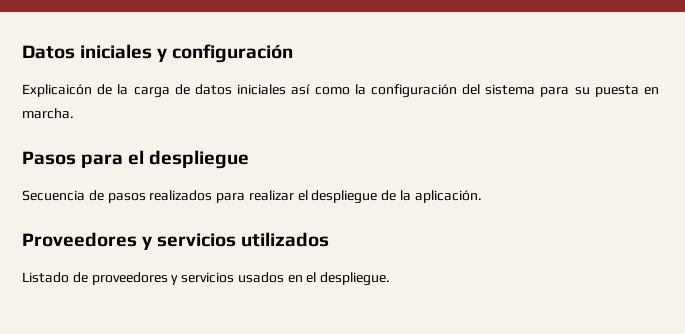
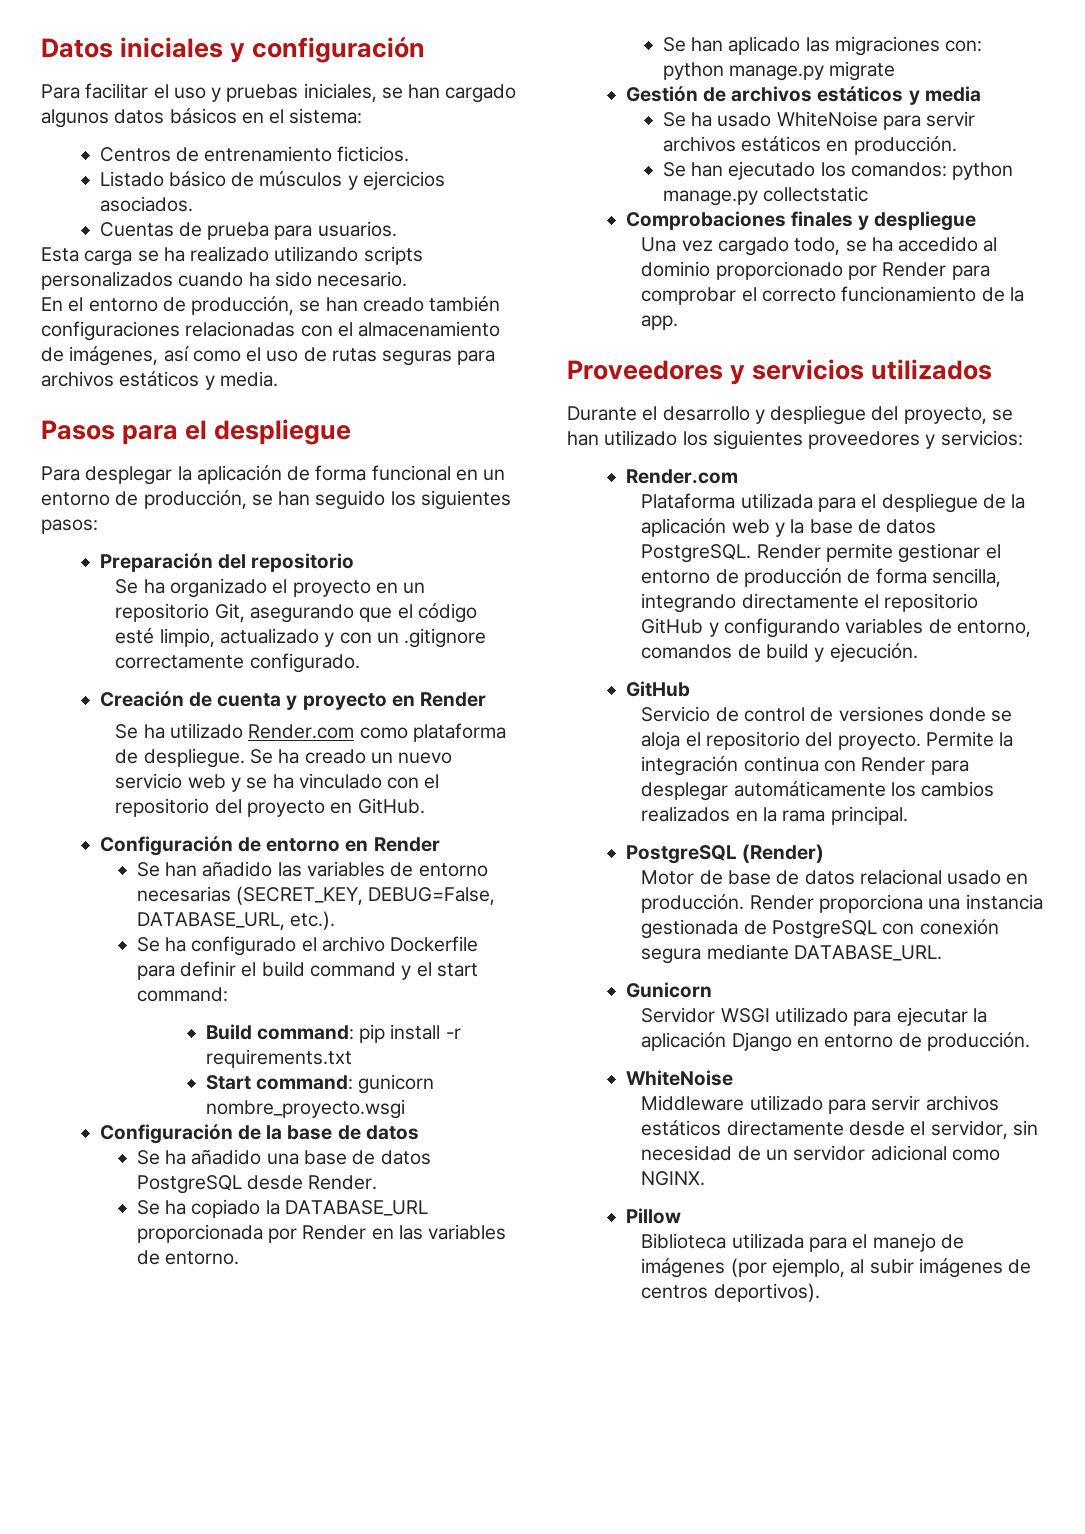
- Explicaicón de la carga de datos iniciales así como la configuración del sistema para su puesta en marcha.
+ Para facilitar el uso y pruebas iniciales, se han cargado algunos datos básicos en el sistema:
+ Centros de entrenamiento ficticios.
+ Listado básico de músculos y ejercicios asociados.
+ Cuentas de prueba para usuarios.
+ Esta carga se ha realizado utilizando scripts personalizados cuando ha sido necesario.
+ En el entorno de producción, se han creado también configuraciones relacionadas con el almacenamiento de imágenes, así como el uso de rutas seguras para archivos estáticos y media.
  Pasos para el despliegue
- Secuencia de pasos realizados para realizar el despliegue de la aplicación.
+ Para desplegar la aplicación de forma funcional en un entorno de producción, se han seguido los siguientes pasos:
+ Preparación del repositorio
+ Se ha organizado el proyecto en un repositorio Git, asegurando que el código esté limpio, actualizado y con un .gitignore correctamente configurado.
+ Creación de cuenta y proyecto en Render
+ Se ha utilizado Render.com como plataforma de despliegue. Se ha creado un nuevo servicio web y se ha vinculado con el repositorio del proyecto en GitHub.
+ Configuración de entorno en Render
+ Se han añadido las variables de entorno necesarias (SECRET_KEY, DEBUG=False, DATABASE_URL, etc.).
+ Se ha configurado el archivo Dockerfile para definir el build command y el start command:
+ Build command: pip install -r requirements.txt
+ Start command: gunicorn nombre_proyecto.wsgi
+ Configuración de la base de datos
+ Se ha añadido una base de datos PostgreSQL desde Render.
+ Se ha copiado la DATABASE_URL proporcionada por Render en las variables de entorno.
+ Se han aplicado las migraciones con: python manage.py migrate
+ Gestión de archivos estáticos y media
+ Se ha usado WhiteNoise para servir archivos estáticos en producción.
+ Se han ejecutado los comandos: python manage.py collectstatic
+ Comprobaciones finales y despliegue
+ Una vez cargado todo, se ha accedido al dominio proporcionado por Render para comprobar el correcto funcionamiento de la app.
  Proveedores y servicios utilizados
- Listado de proveedores y servicios usados en el despliegue.
+ Durante el desarrollo y despliegue del proyecto, se han utilizado los siguientes proveedores y servicios:
+ Render.com
+ Plataforma utilizada para el despliegue de la aplicación web y la base de datos PostgreSQL. Render permite gestionar el entorno de producción de forma sencilla, integrando directamente el repositorio GitHub y configurando variables de entorno, comandos de build y ejecución.
+ GitHub
+ Servicio de control de versiones donde se aloja el repositorio del proyecto. Permite la integración continua con Render para desplegar automáticamente los cambios realizados en la rama principal.
+ PostgreSQL (Render)
+ Motor de base de datos relacional usado en producción. Render proporciona una instancia gestionada de PostgreSQL con conexión segura mediante DATABASE_URL.
+ Gunicorn
+ Servidor WSGI utilizado para ejecutar la aplicación Django en entorno de producción.
+ WhiteNoise
+ Middleware utilizado para servir archivos estáticos directamente desde el servidor, sin necesidad de un servidor adicional como NGINX.
+ Pillow
+ Biblioteca utilizada para el manejo de imágenes (por ejemplo, al subir imágenes de centros deportivos).

